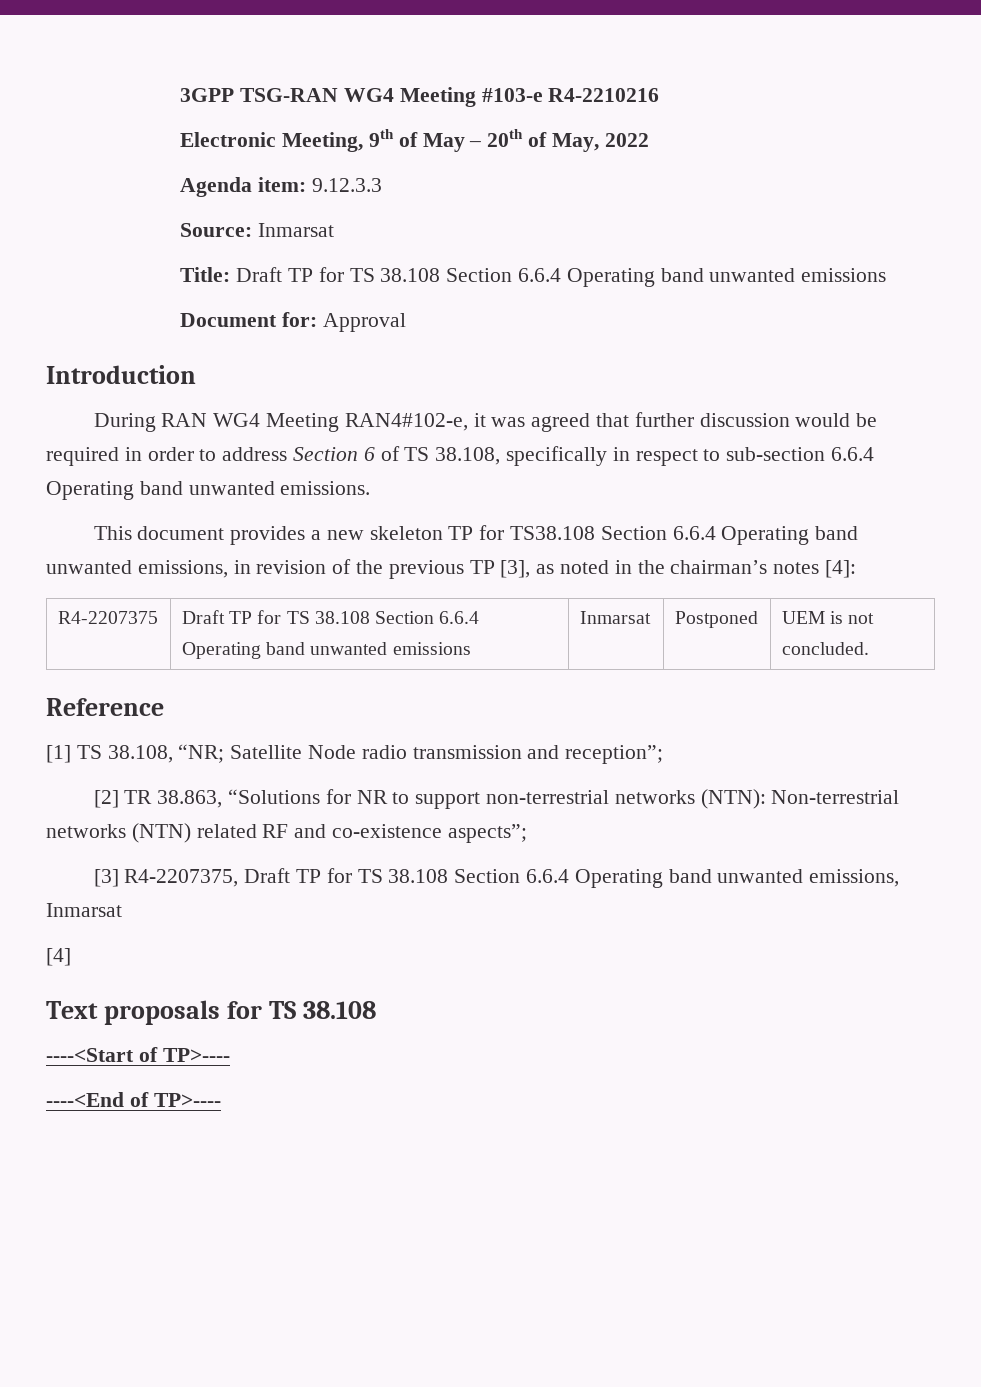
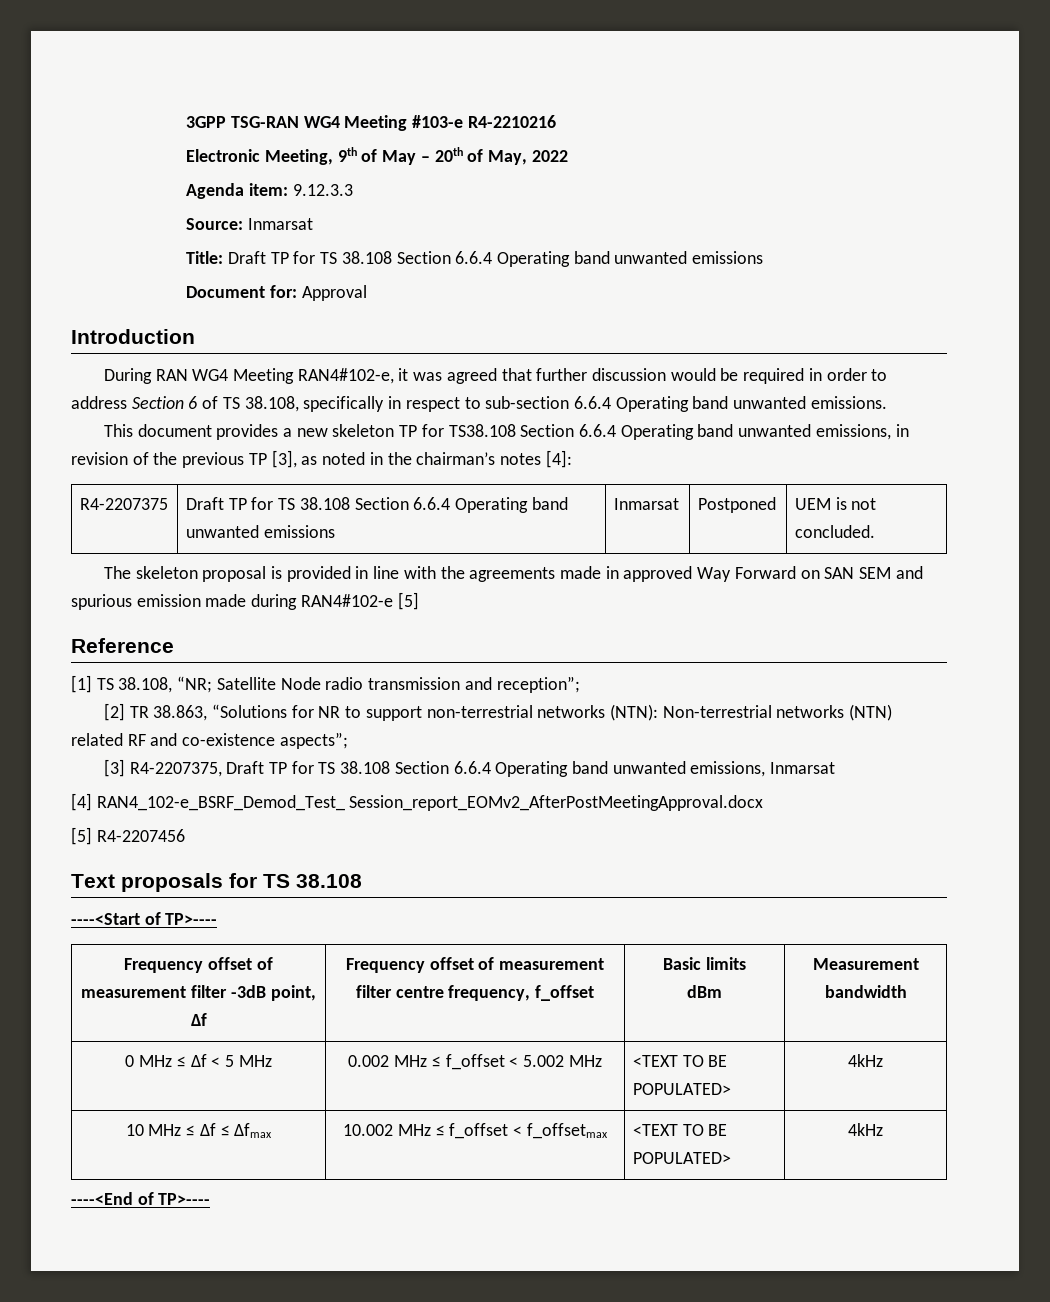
+ The skeleton proposal is provided in line with the agreements made in approved Way Forward on SAN SEM and spurious emission made during RAN4#102-e [5]
- [4]
+ [4] RAN4_102-e_BSRF_Demod_Test_ Session_report_EOMv2_AfterPostMeetingApproval.docx
+ [5] R4-2207456
+ Frequency offset of measurement filter -3dB point, Δf | Frequency offset of measurement filter centre frequency, f_offset | Basic limits
+ dBm | Measurement bandwidth
+ 0 MHz ≤ Δf < 5 MHz | 0.002 MHz ≤ f_offset < 5.002 MHz | <TEXT TO BE POPULATED> | 4kHz
+ 10 MHz ≤ Δf ≤ Δfmax | 10.002 MHz ≤ f_offset < f_offsetmax | <TEXT TO BE POPULATED> | 4kHz

